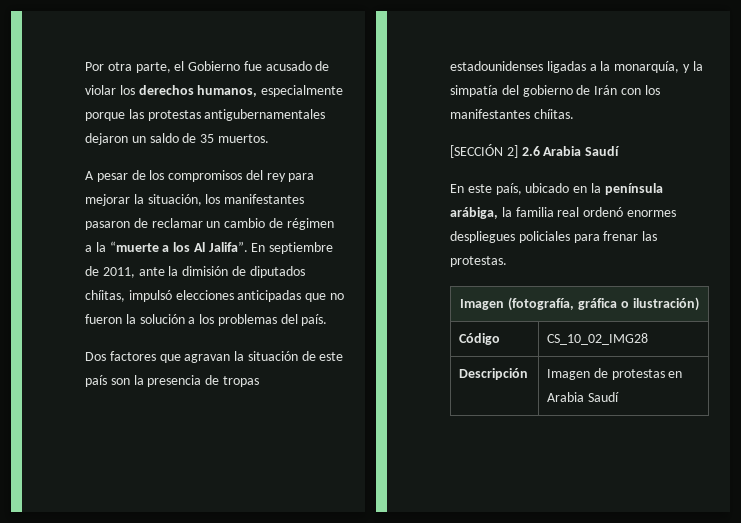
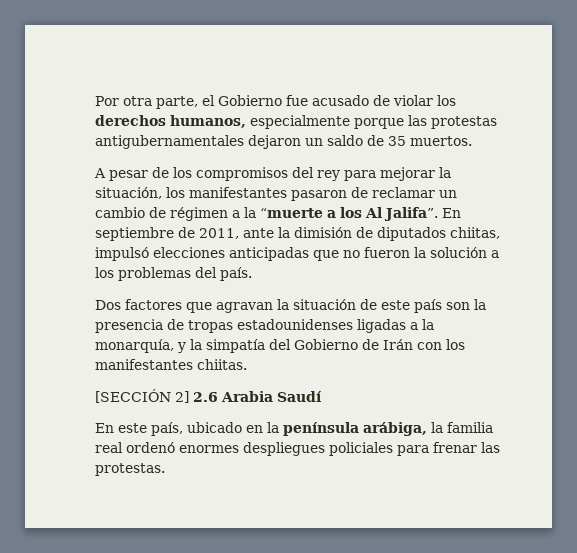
- En septiembre de 2011, ante la dimisión de diputados chíitas, impulsó elecciones anticipadas que no fueron la solución a los problemas del país.
+ En septiembre de 2011, ante la dimisión de diputados chiitas, impulsó elecciones anticipadas que no fueron la solución a los problemas del país.
- Dos factores que agravan la situación de este país son la presencia de tropas estadounidenses ligadas a la monarquía, y la simpatía del gobierno de Irán con los manifestantes chíitas.
+ Dos factores que agravan la situación de este país son la presencia de tropas estadounidenses ligadas a la monarquía, y la simpatía del Gobierno de Irán con los manifestantes chiitas.
- Imagen (fotografía, gráfica o ilustración)
- Código | CS_10_02_IMG28
- Descripción | Imagen de protestas en Arabia Saudí

